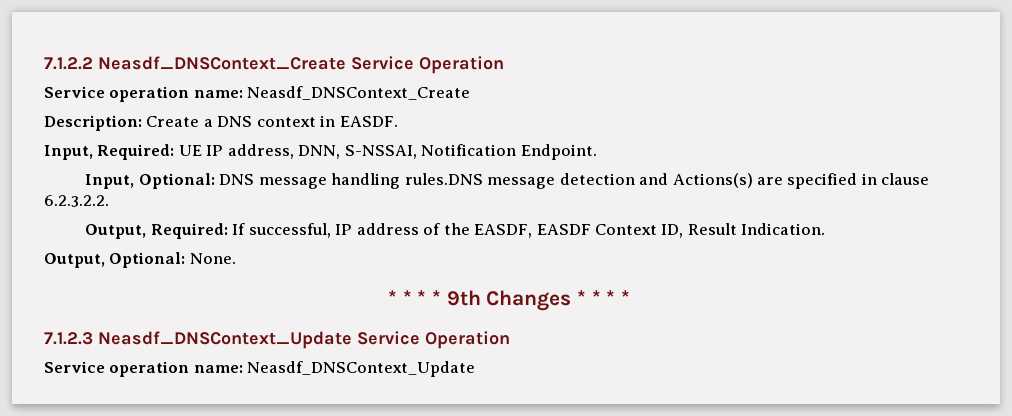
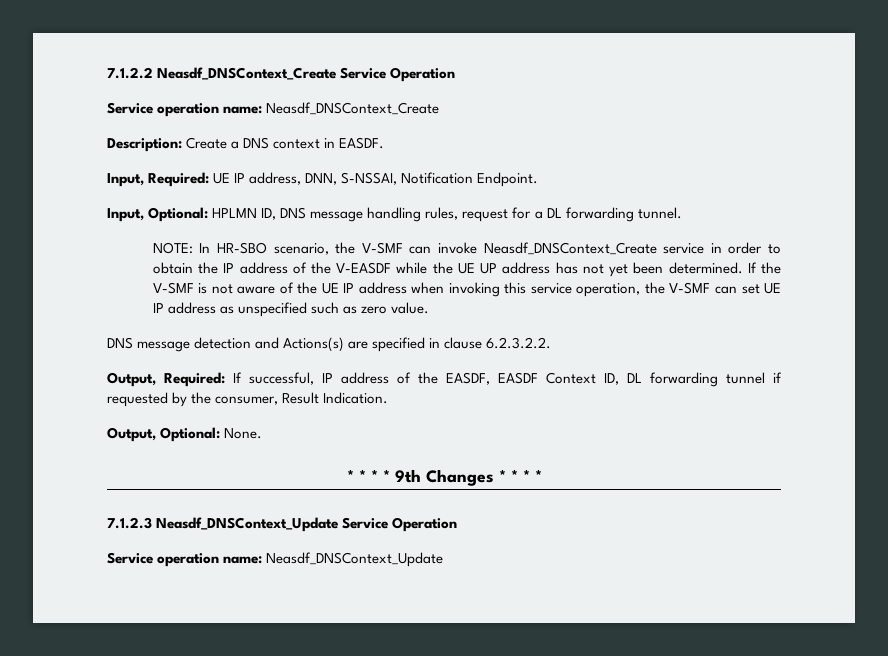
- Input, Optional: DNS message handling rules.DNS message detection and Actions(s) are specified in clause 6.2.3.2.2.
+ Input, Optional: HPLMN ID, DNS message handling rules, request for a DL forwarding tunnel.
+ NOTE: In HR-SBO scenario, the V-SMF can invoke Neasdf_DNSContext_Create service in order to obtain the IP address of the V-EASDF while the UE UP address has not yet been determined. If the V-SMF is not aware of the UE IP address when invoking this service operation, the V-SMF can set UE IP address as unspecified such as zero value.
+ DNS message detection and Actions(s) are specified in clause 6.2.3.2.2.
- Output, Required: If successful, IP address of the EASDF, EASDF Context ID, Result Indication.
+ Output, Required: If successful, IP address of the EASDF, EASDF Context ID, DL forwarding tunnel if requested by the consumer, Result Indication.

